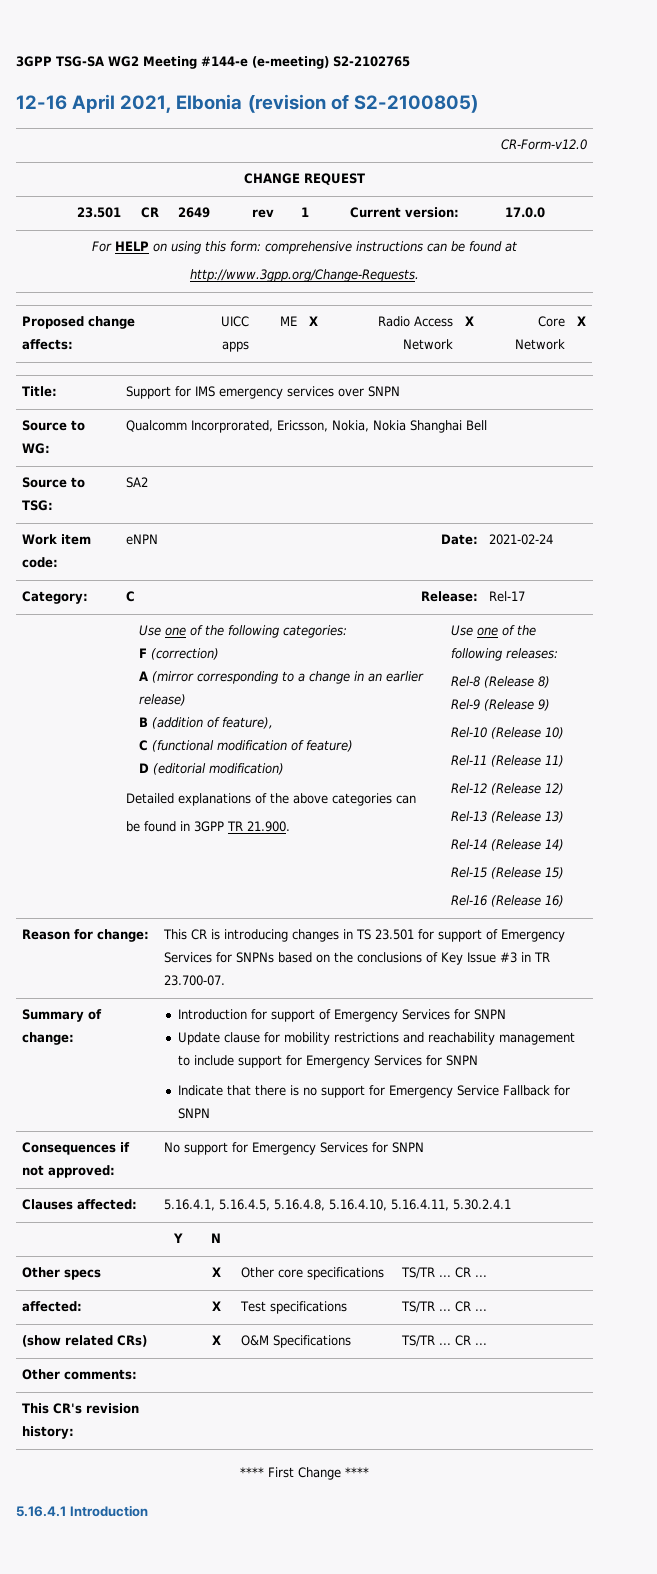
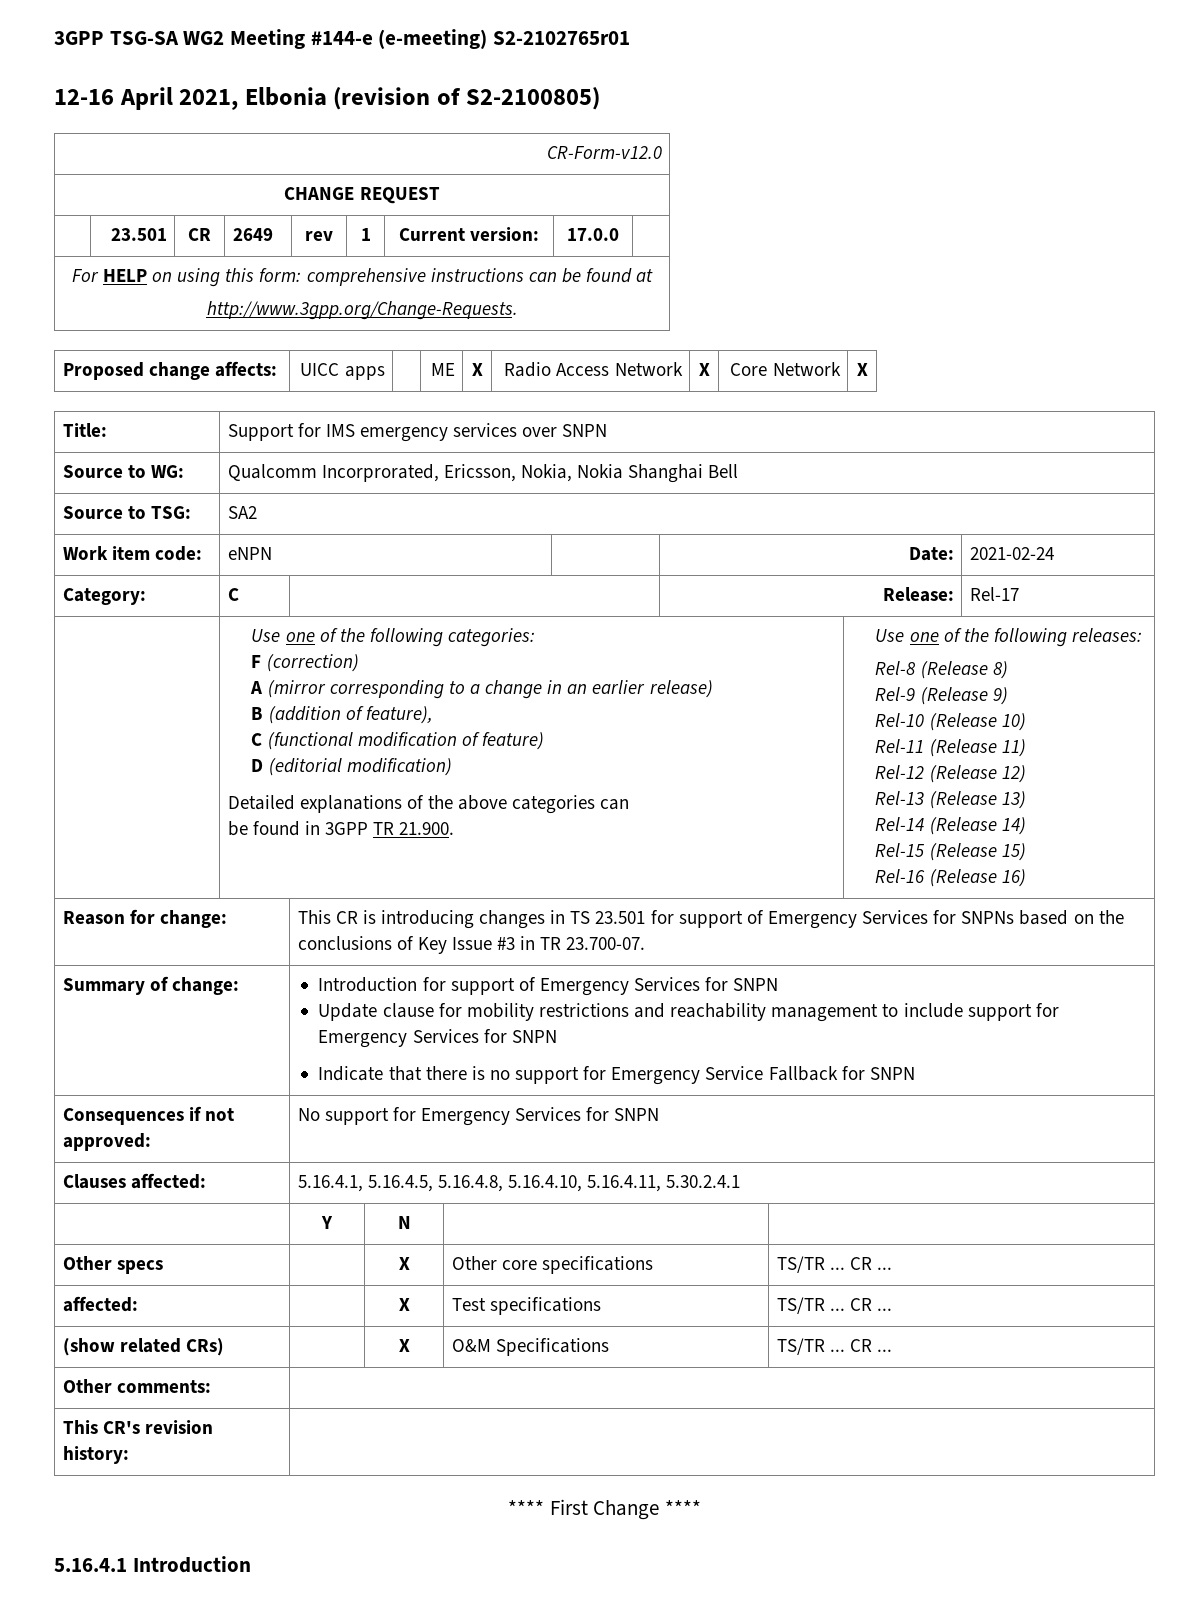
- 3GPP TSG-SA WG2 Meeting #144-e (e-meeting) S2-2102765
+ 3GPP TSG-SA WG2 Meeting #144-e (e-meeting) S2-2102765r01

